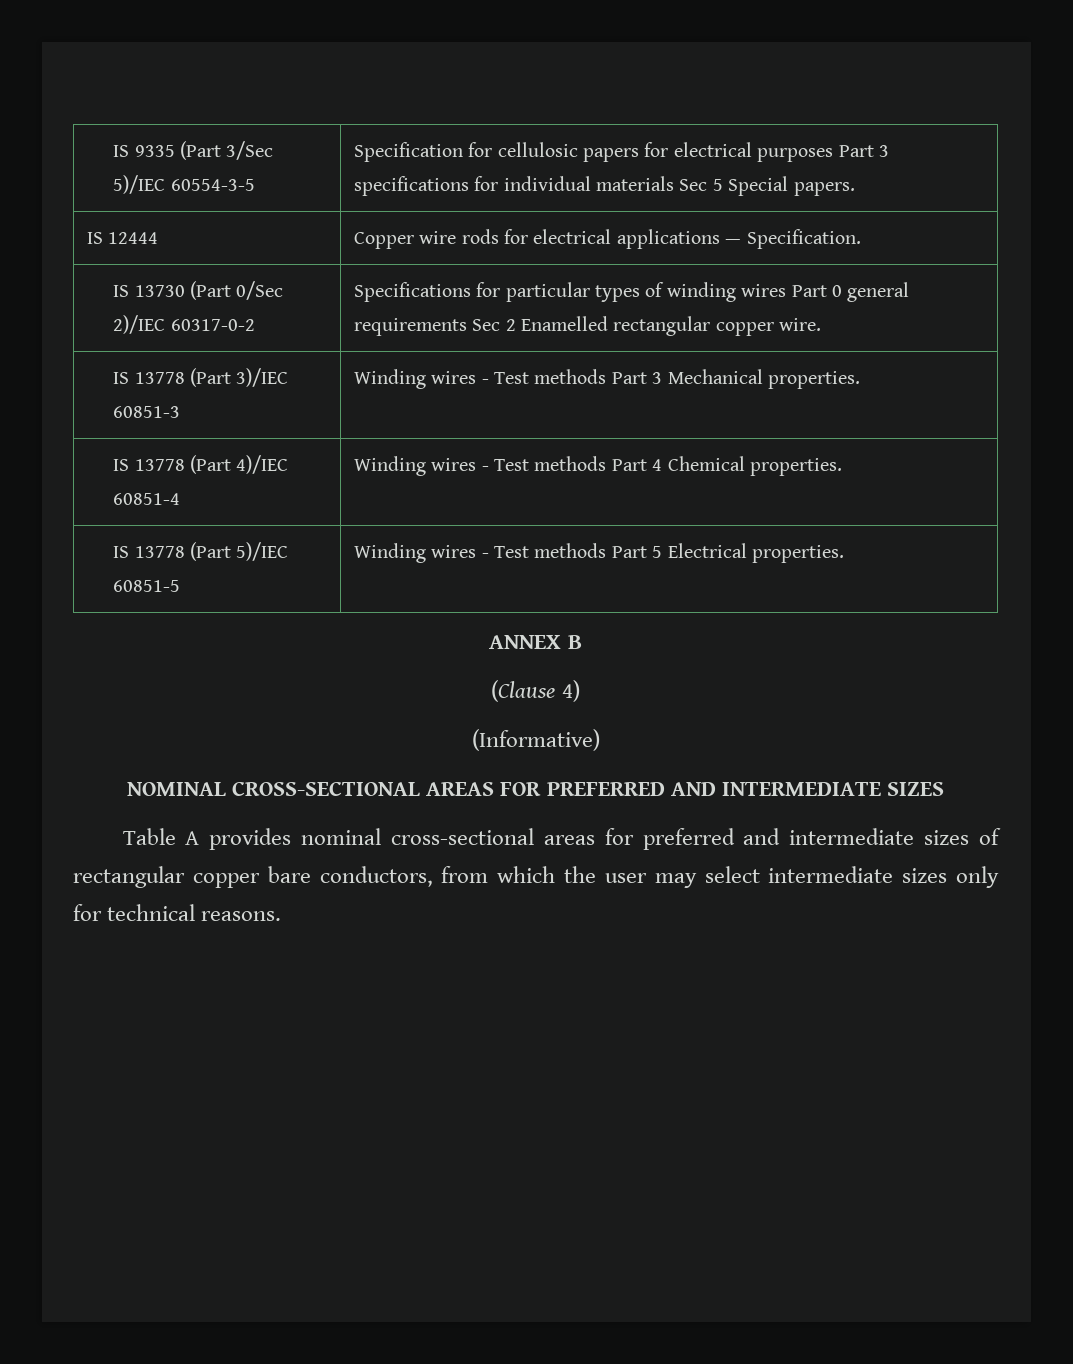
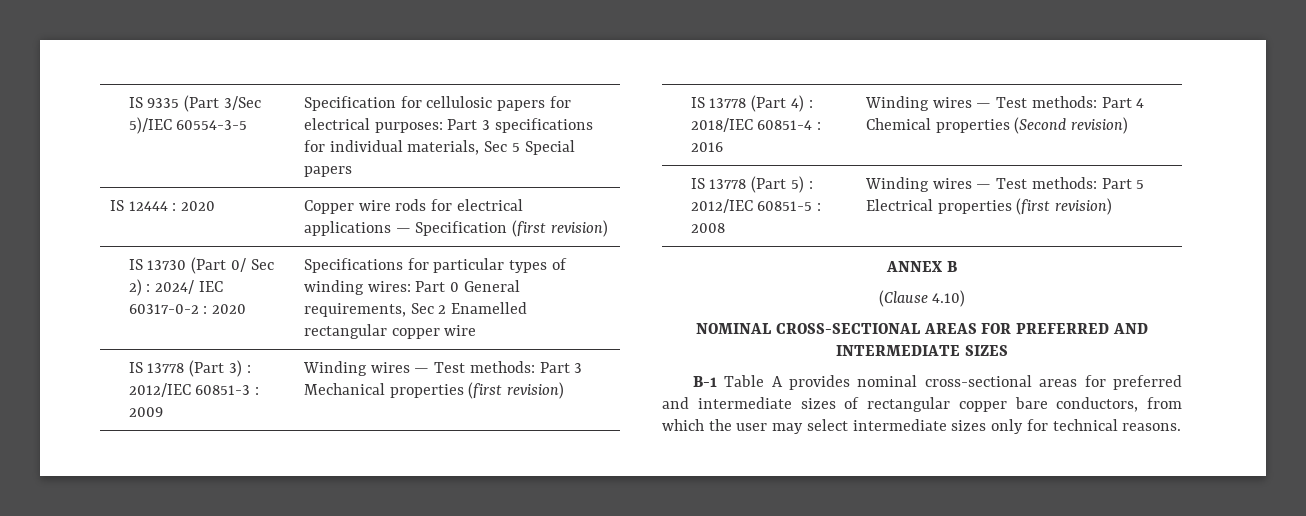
- IS 9335 (Part 3/Sec 5)/IEC 60554-3-5 | Specification for cellulosic papers for electrical purposes Part 3 specifications for individual materials Sec 5 Special papers.
+ IS 9335 (Part 3/Sec 5)/IEC 60554-3-5 | Specification for cellulosic papers for electrical purposes: Part 3 specifications for individual materials, Sec 5 Special papers
- IS 12444 | Copper wire rods for electrical applications — Specification.
+ IS 12444 : 2020 | Copper wire rods for electrical applications — Specification (first revision)
- IS 13730 (Part 0/Sec 2)/IEC 60317-0-2 | Specifications for particular types of winding wires Part 0 general requirements Sec 2 Enamelled rectangular copper wire.
- IS 13778 (Part 3)/IEC 60851-3 | Winding wires - Test methods Part 3 Mechanical properties.
- IS 13778 (Part 4)/IEC 60851-4 | Winding wires - Test methods Part 4 Chemical properties.
- IS 13778 (Part 5)/IEC 60851-5 | Winding wires - Test methods Part 5 Electrical properties.
+ IS 13730 (Part 0/ Sec 2) : 2024/ IEC 60317-0-2 : 2020 | Specifications for particular types of winding wires: Part 0 General requirements, Sec 2 Enamelled rectangular copper wire
+ IS 13778 (Part 3) : 2012/IEC 60851-3 : 2009 | Winding wires — Test methods: Part 3 Mechanical properties (first revision)
+ IS 13778 (Part 4) : 2018/IEC 60851-4 : 2016 | Winding wires — Test methods: Part 4 Chemical properties (Second revision)
+ IS 13778 (Part 5) : 2012/IEC 60851-5 : 2008 | Winding wires — Test methods: Part 5 Electrical properties (first revision)
- (Clause 4)
- (Informative)
+ (Clause 4.10)
- Table A provides nominal cross-sectional areas for preferred and intermediate sizes of rectangular copper bare conductors, from which the user may select intermediate sizes only for technical reasons.
+ B-1 Table A provides nominal cross-sectional areas for preferred and intermediate sizes of rectangular copper bare conductors, from which the user may select intermediate sizes only for technical reasons.

